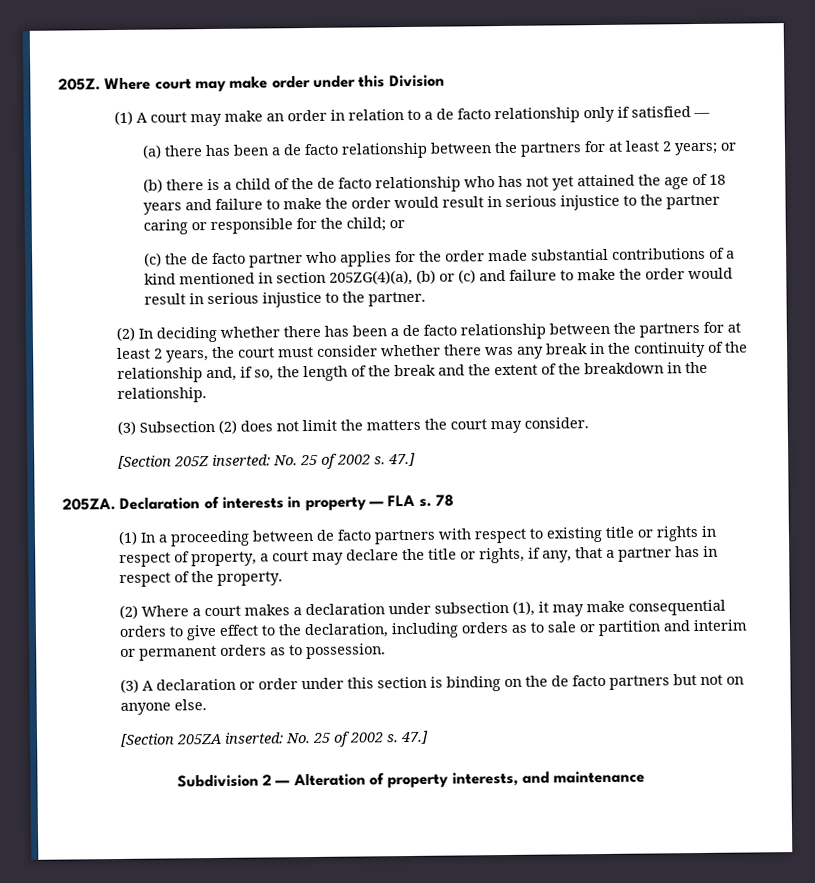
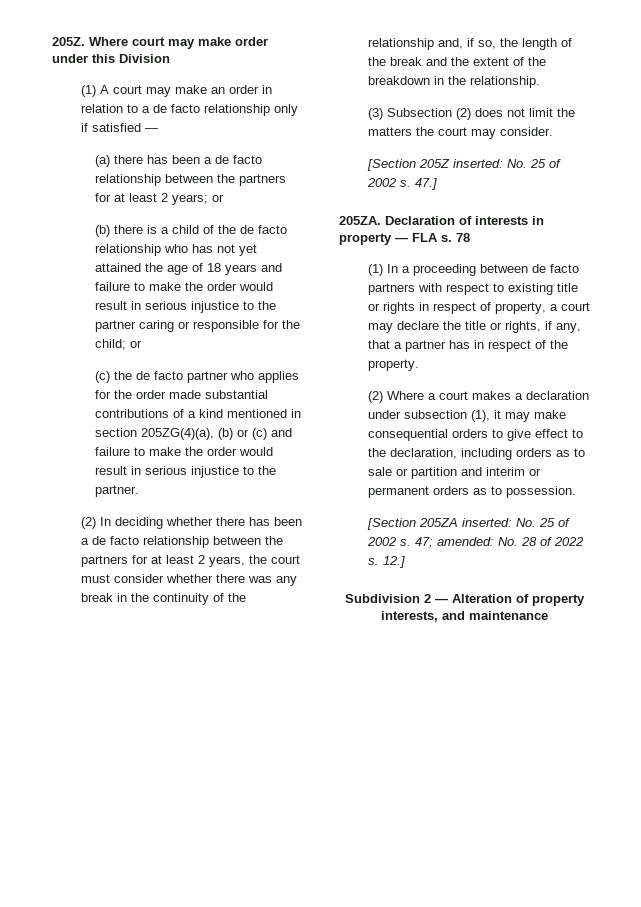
- (3) A declaration or order under this section is binding on the de facto partners but not on anyone else.
- [Section 205ZA inserted: No. 25 of 2002 s. 47.]
+ [Section 205ZA inserted: No. 25 of 2002 s. 47; amended: No. 28 of 2022 s. 12.]

